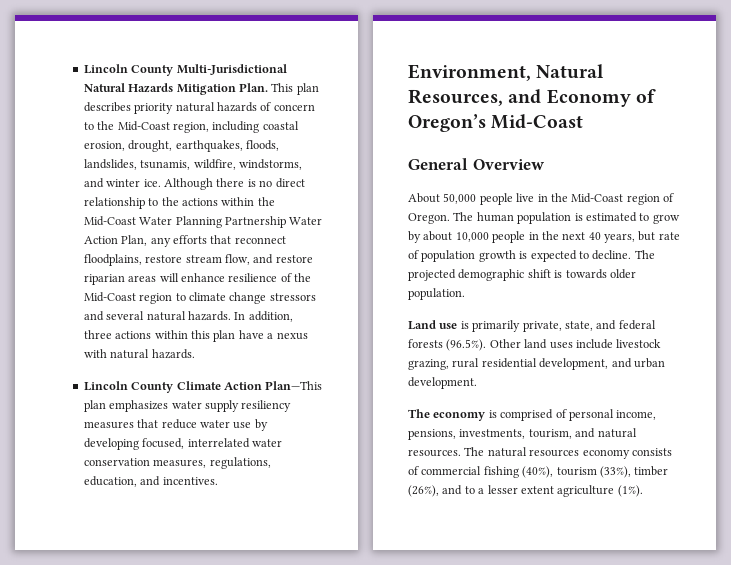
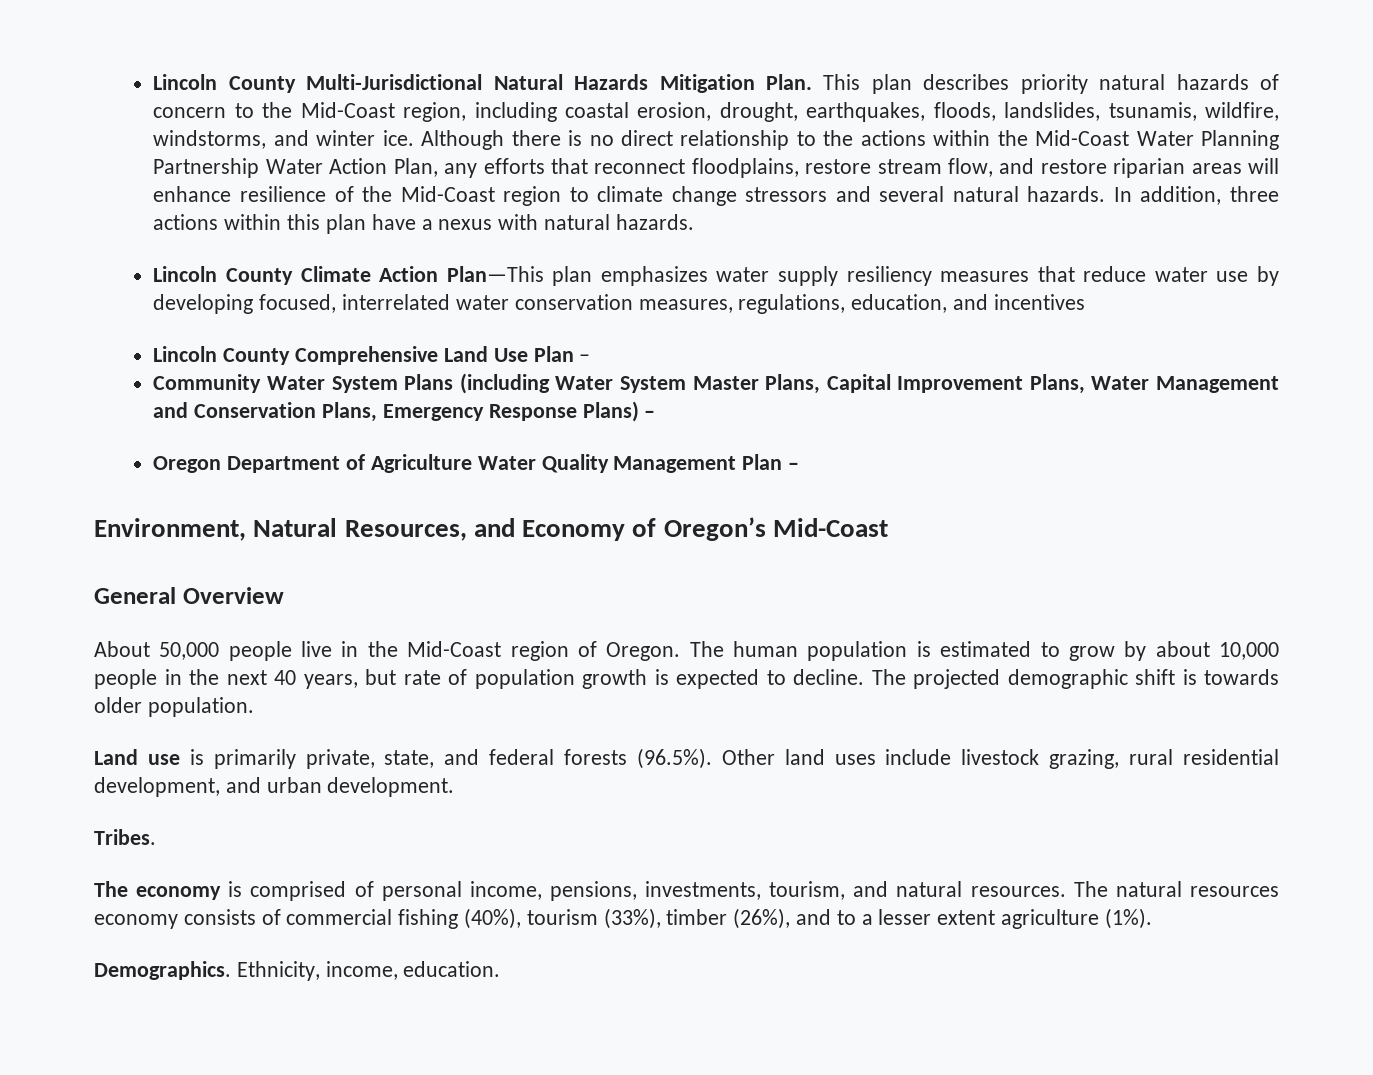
- Lincoln County Climate Action Plan—This plan emphasizes water supply resiliency measures that reduce water use by developing focused, interrelated water conservation measures, regulations, education, and incentives.
+ Lincoln County Climate Action Plan—This plan emphasizes water supply resiliency measures that reduce water use by developing focused, interrelated water conservation measures, regulations, education, and incentives
+ Lincoln County Comprehensive Land Use Plan –
+ Community Water System Plans (including Water System Master Plans, Capital Improvement Plans, Water Management and Conservation Plans, Emergency Response Plans) –
+ Oregon Department of Agriculture Water Quality Management Plan –
+ Tribes.
+ Demographics. Ethnicity, income, education.

